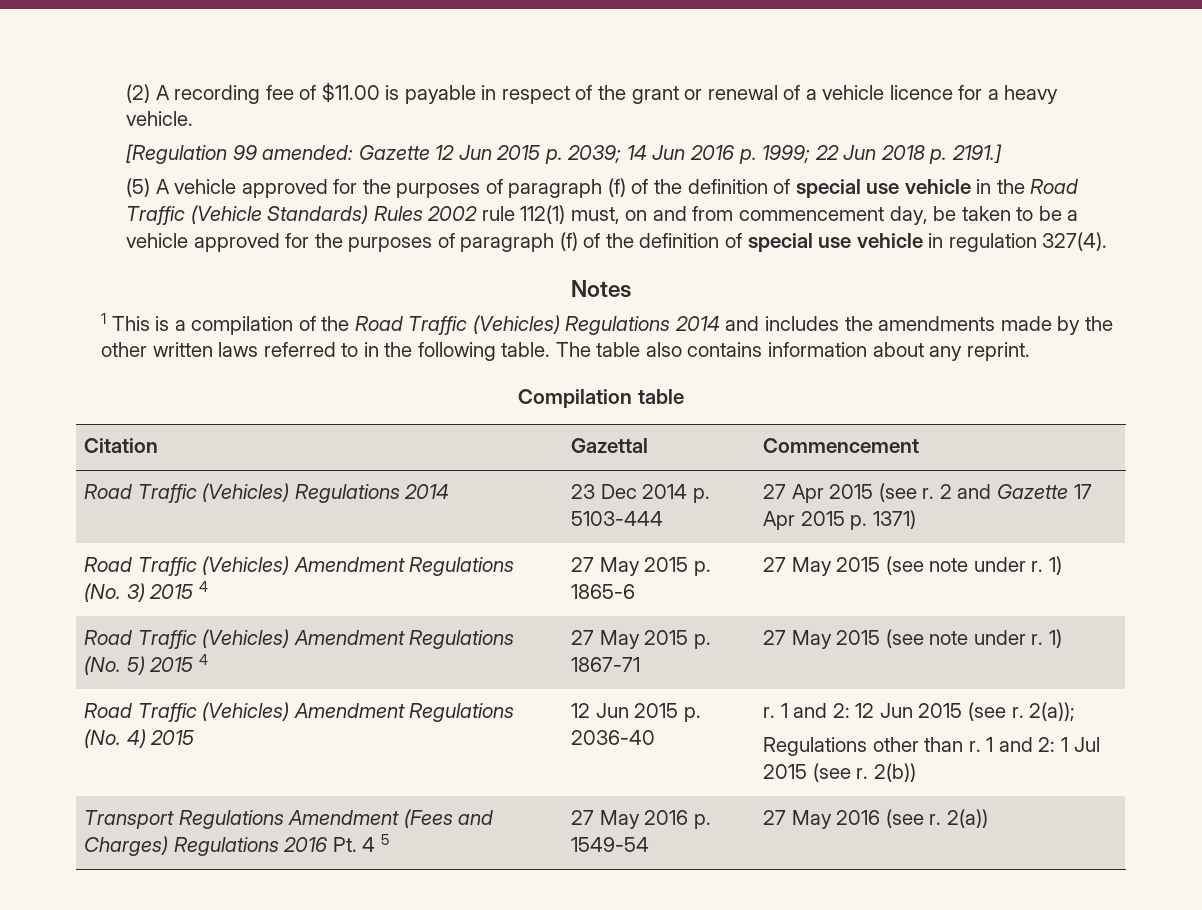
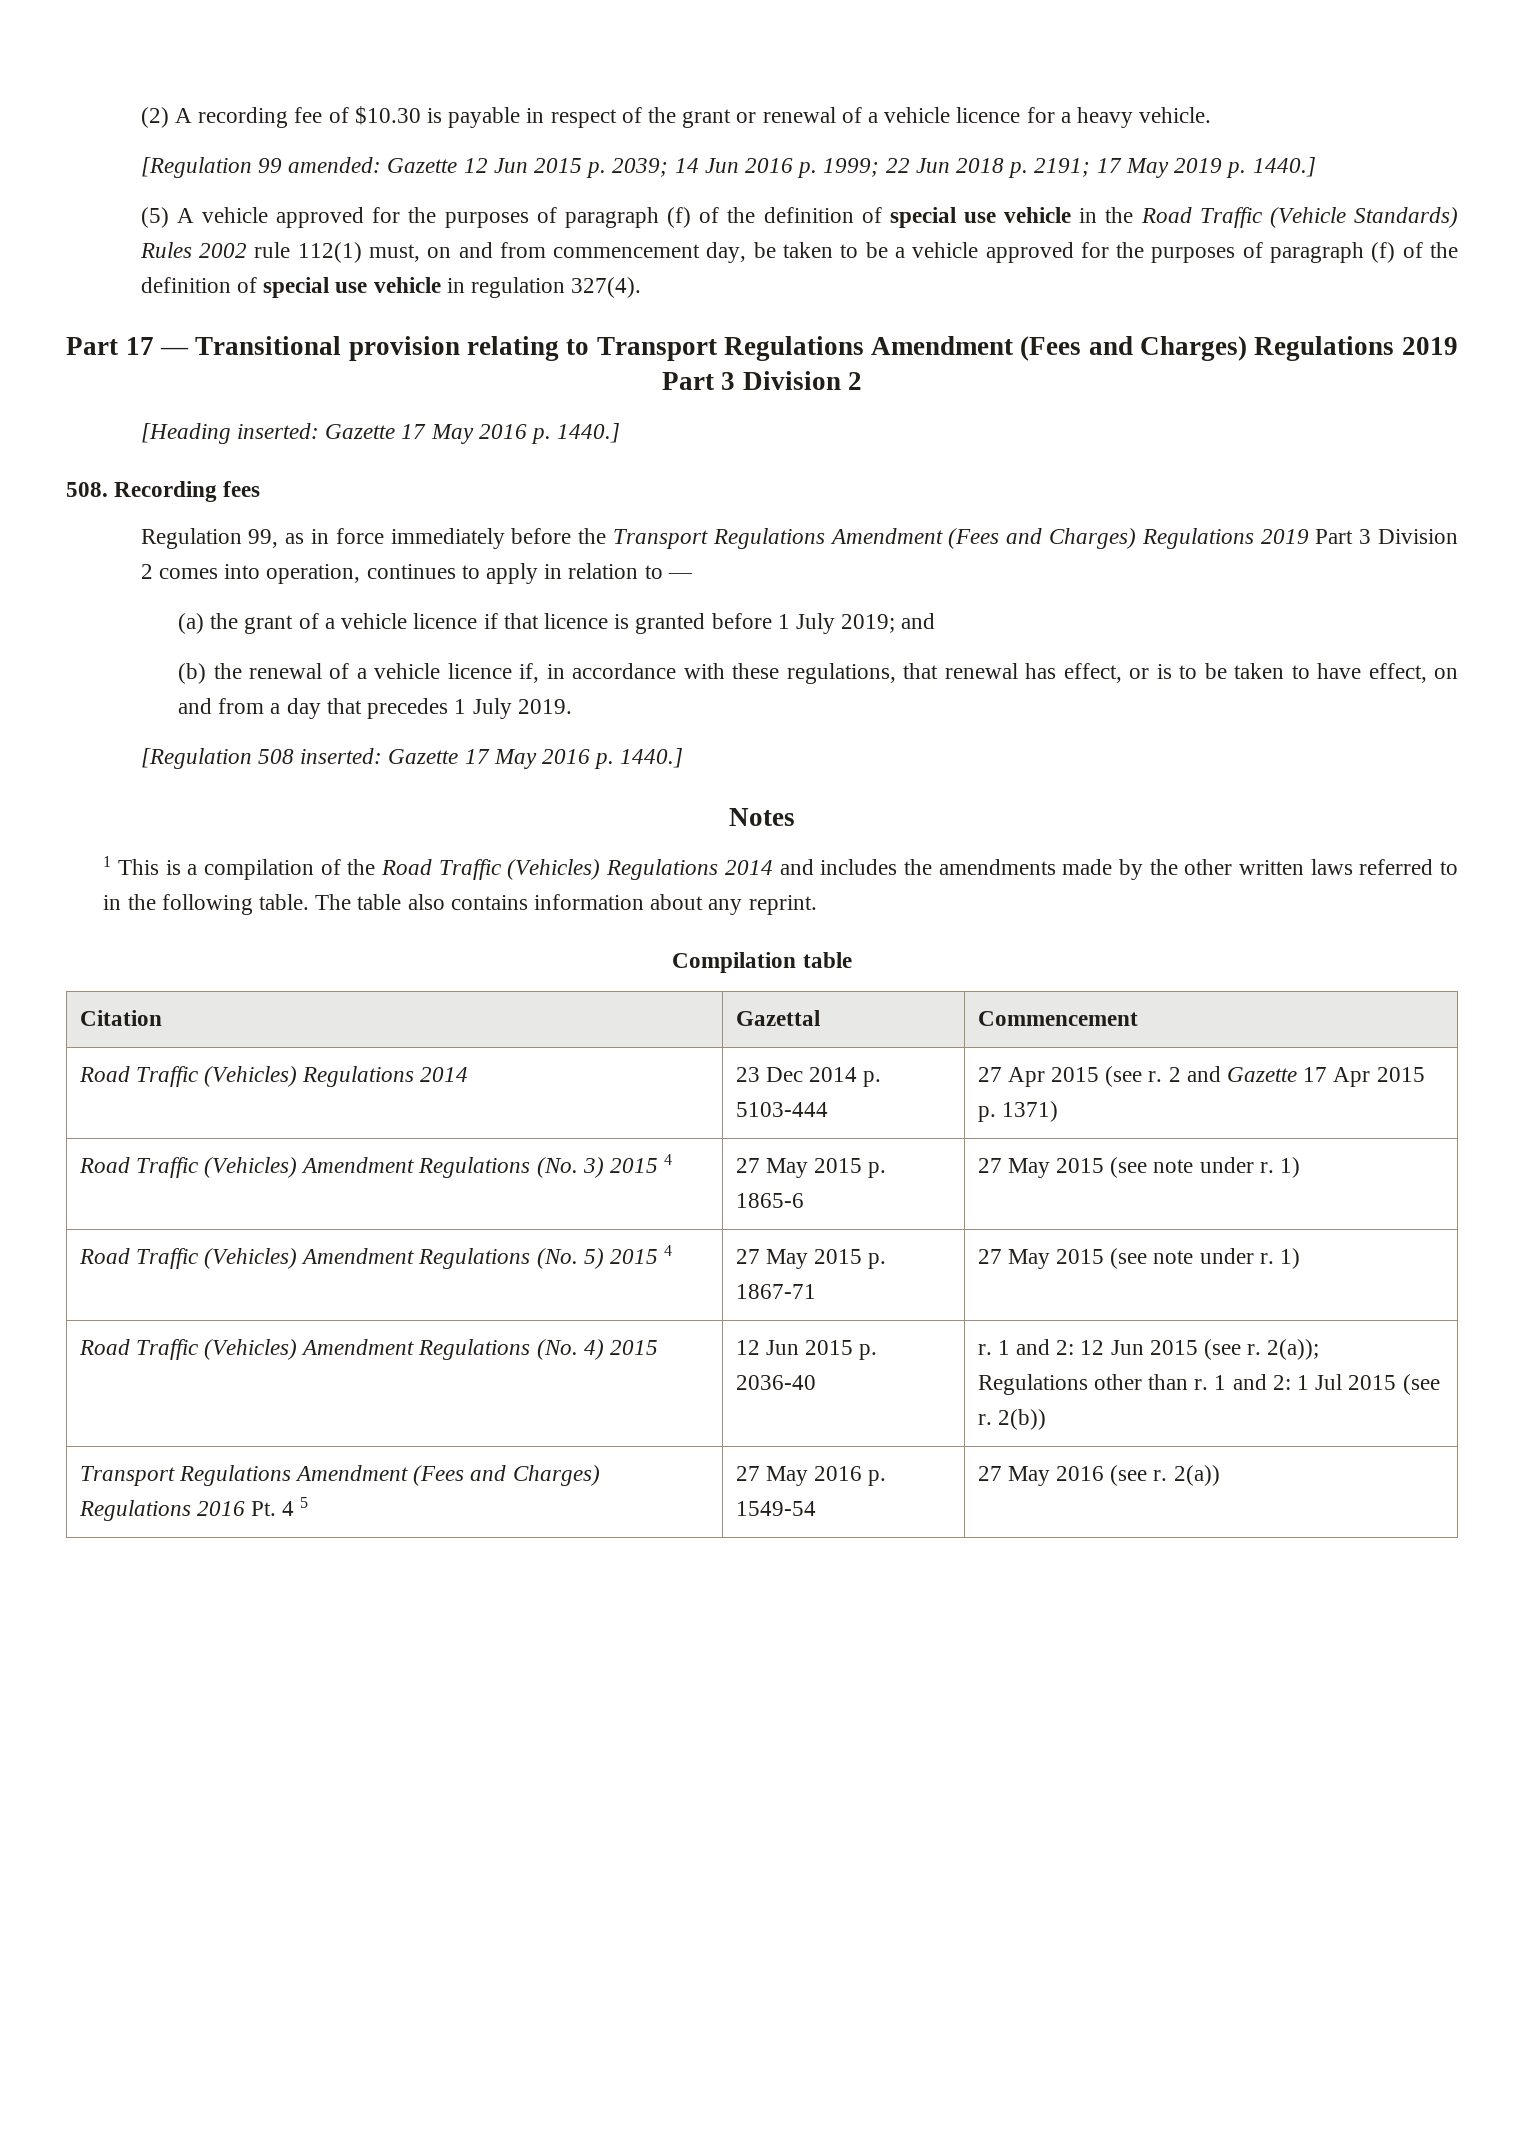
- (2) A recording fee of $11.00 is payable in respect of the grant or renewal of a vehicle licence for a heavy vehicle.
+ (2) A recording fee of $10.30 is payable in respect of the grant or renewal of a vehicle licence for a heavy vehicle.
- [Regulation 99 amended: Gazette 12 Jun 2015 p. 2039; 14 Jun 2016 p. 1999; 22 Jun 2018 p. 2191.]
+ [Regulation 99 amended: Gazette 12 Jun 2015 p. 2039; 14 Jun 2016 p. 1999; 22 Jun 2018 p. 2191; 17 May 2019 p. 1440.]
+ Part 17 — Transitional provision relating to Transport Regulations Amendment (Fees and Charges) Regulations 2019 Part 3 Division 2
+ [Heading inserted: Gazette 17 May 2016 p. 1440.]
+ 508. Recording fees
+ Regulation 99, as in force immediately before the Transport Regulations Amendment (Fees and Charges) Regulations 2019 Part 3 Division 2 comes into operation, continues to apply in relation to —
+ (a) the grant of a vehicle licence if that licence is granted before 1 July 2019; and
+ (b) the renewal of a vehicle licence if, in accordance with these regulations, that renewal has effect, or is to be taken to have effect, on and from a day that precedes 1 July 2019.
+ [Regulation 508 inserted: Gazette 17 May 2016 p. 1440.]

